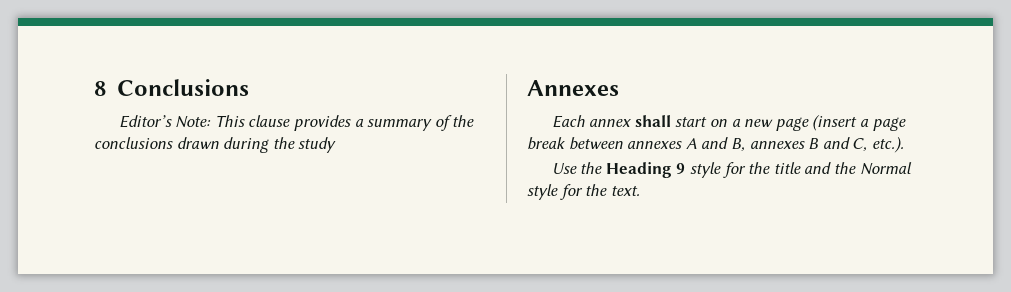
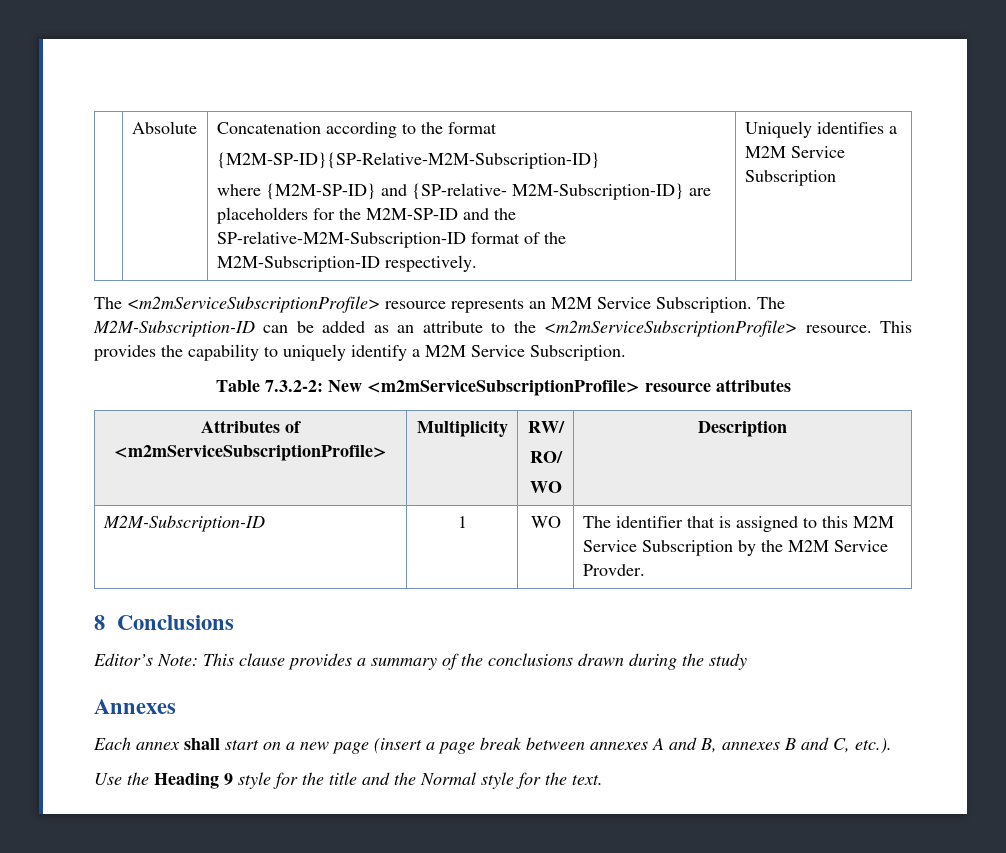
+ | Absolute | Concatenation according to the format
+ {M2M-SP-ID}{SP-Relative-M2M-Subscription-ID}
+ where {M2M-SP-ID} and {SP-relative- M2M-Subscription-ID} are placeholders for the M2M-SP-ID and the SP-relative-M2M-Subscription-ID format of the M2M-Subscription-ID respectively. | Uniquely identifies a M2M Service Subscription
+ The <m2mServiceSubscriptionProfile> resource represents an M2M Service Subscription. The M2M-Subscription-ID can be added as an attribute to the <m2mServiceSubscriptionProfile> resource. This provides the capability to uniquely identify a M2M Service Subscription.
+ Table 7.3.2-2: New <m2mServiceSubscriptionProfile> resource attributes
+ Attributes of <m2mServiceSubscriptionProfile> | Multiplicity | RW/
+ RO/
+ WO | Description
+ M2M-Subscription-ID | 1 | WO | The identifier that is assigned to this M2M Service Subscription by the M2M Service Provder.

